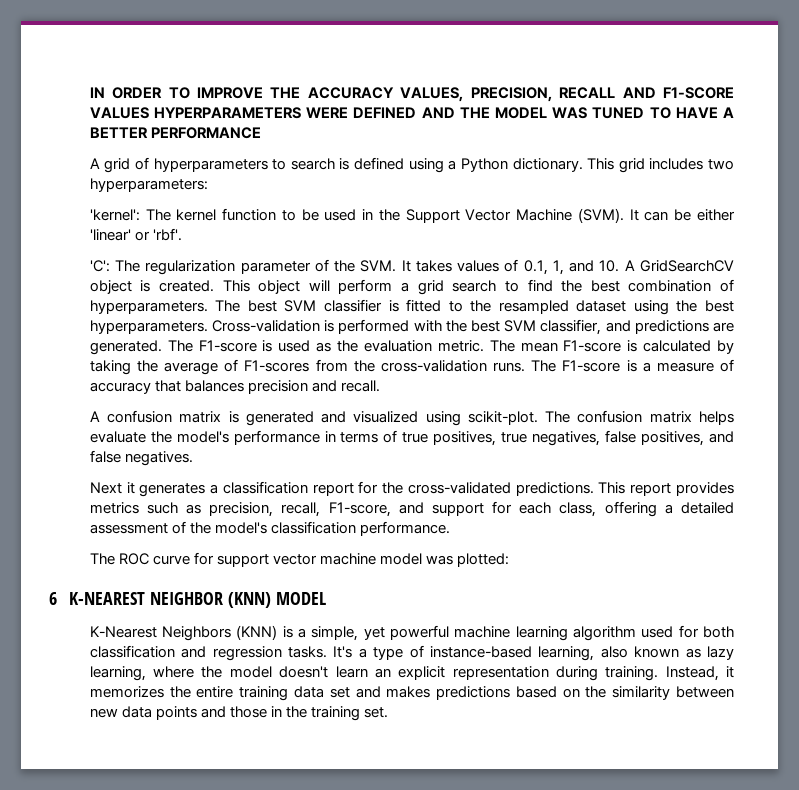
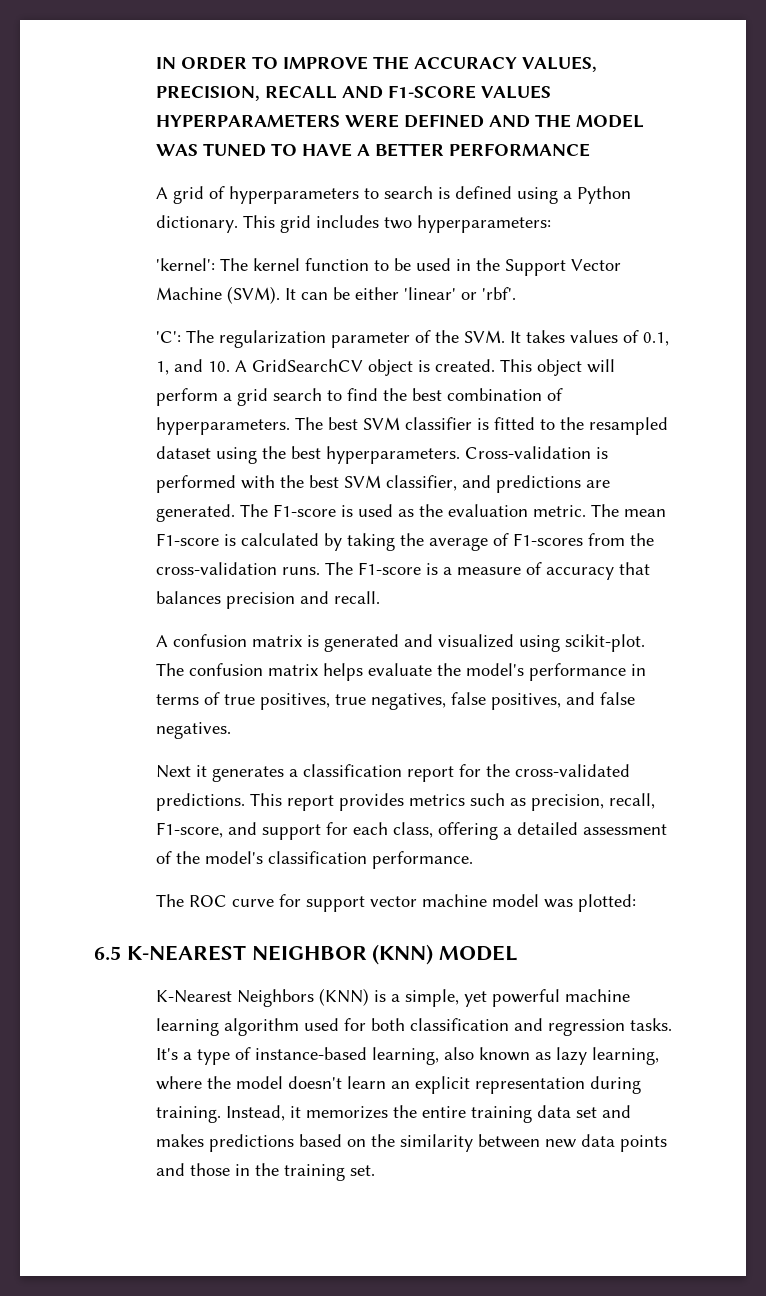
- 6 K-NEAREST NEIGHBOR (KNN) MODEL
+ 6.5 K-NEAREST NEIGHBOR (KNN) MODEL

